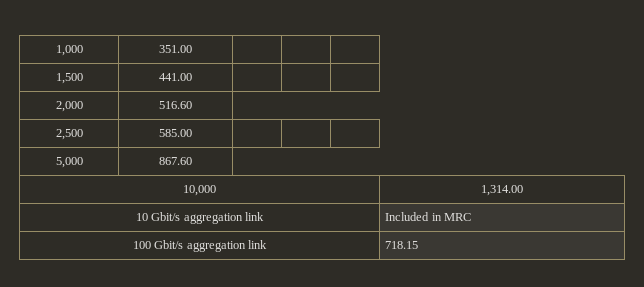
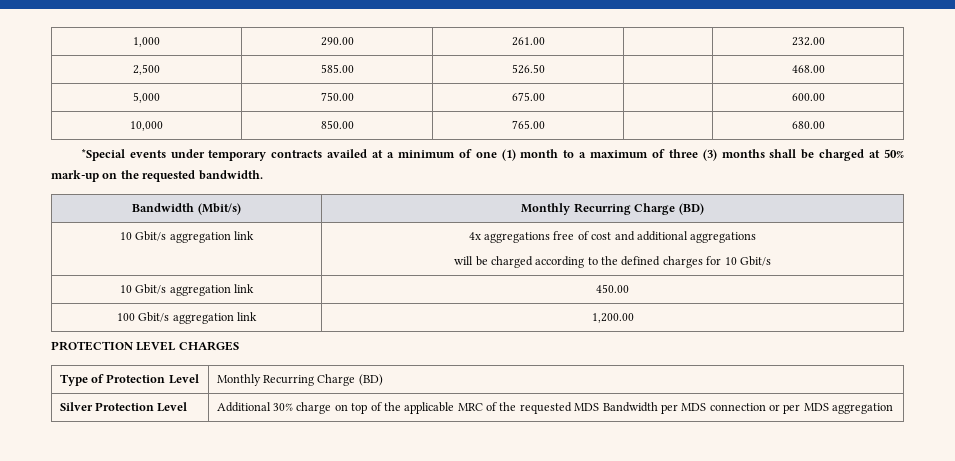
- 1,000 | 351.00 | | |
- 1,500 | 441.00 | | |
- 2,000 | 516.60
+ 1,000 | 290.00 | 261.00 | | 232.00
- 2,500 | 585.00 | | |
+ 2,500 | 585.00 | 526.50 | | 468.00
- 5,000 | 867.60
- 10,000 | 1,314.00
- 10 Gbit/s aggregation link | Included in MRC
- 100 Gbit/s aggregation link | 718.15
+ 5,000 | 750.00 | 675.00 | | 600.00
+ 10,000 | 850.00 | 765.00 | | 680.00
+ *Special events under temporary contracts availed at a minimum of one (1) month to a maximum of three (3) months shall be charged at 50% mark-up on the requested bandwidth.
+ Bandwidth (Mbit/s) | Monthly Recurring Charge (BD)
+ 10 Gbit/s aggregation link | 4x aggregations free of cost and additional aggregations
+ will be charged according to the defined charges for 10 Gbit/s
+ 10 Gbit/s aggregation link | 450.00
+ 100 Gbit/s aggregation link | 1,200.00
+ PROTECTION LEVEL CHARGES
+ Type of Protection Level | Monthly Recurring Charge (BD)
+ Silver Protection Level | Additional 30% charge on top of the applicable MRC of the requested MDS Bandwidth per MDS connection or per MDS aggregation

